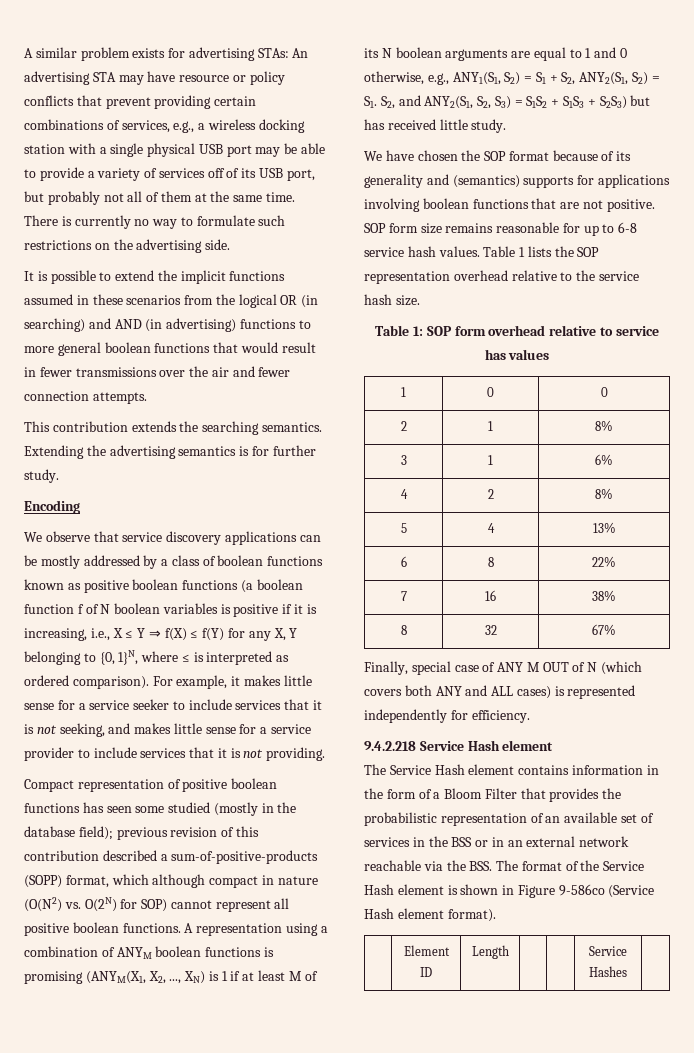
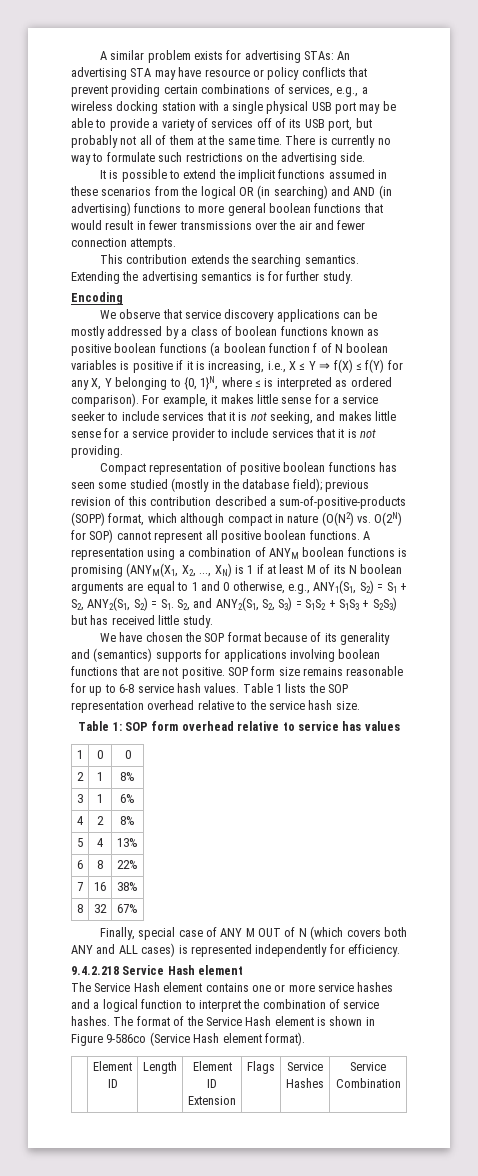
- The Service Hash element contains information in the form of a Bloom Filter that provides the probabilistic representation of an available set of services in the BSS or in an external network reachable via the BSS. The format of the Service Hash element is shown in Figure 9-586co (Service Hash element format).
+ The Service Hash element contains one or more service hashes and a logical function to interpret the combination of service hashes. The format of the Service Hash element is shown in Figure 9-586co (Service Hash element format).
- | Element ID | Length | | | Service Hashes |
+ | Element ID | Length | Element ID Extension | Flags | Service Hashes | Service Combination

